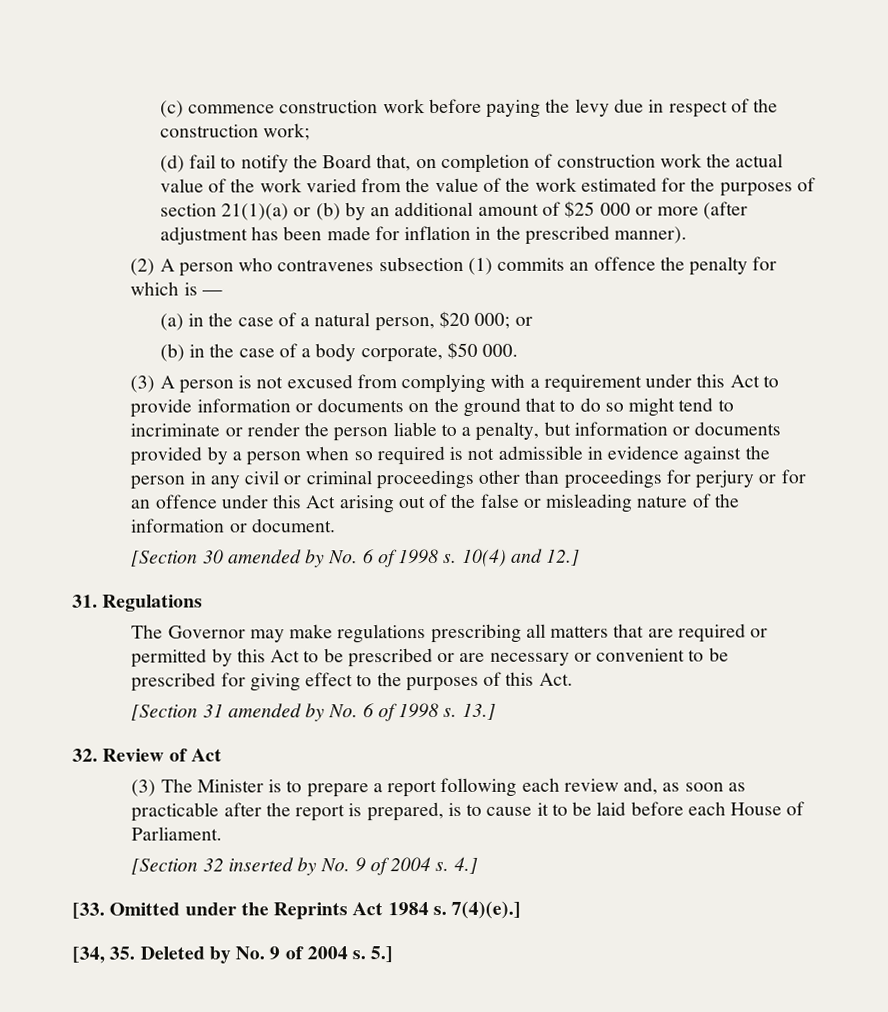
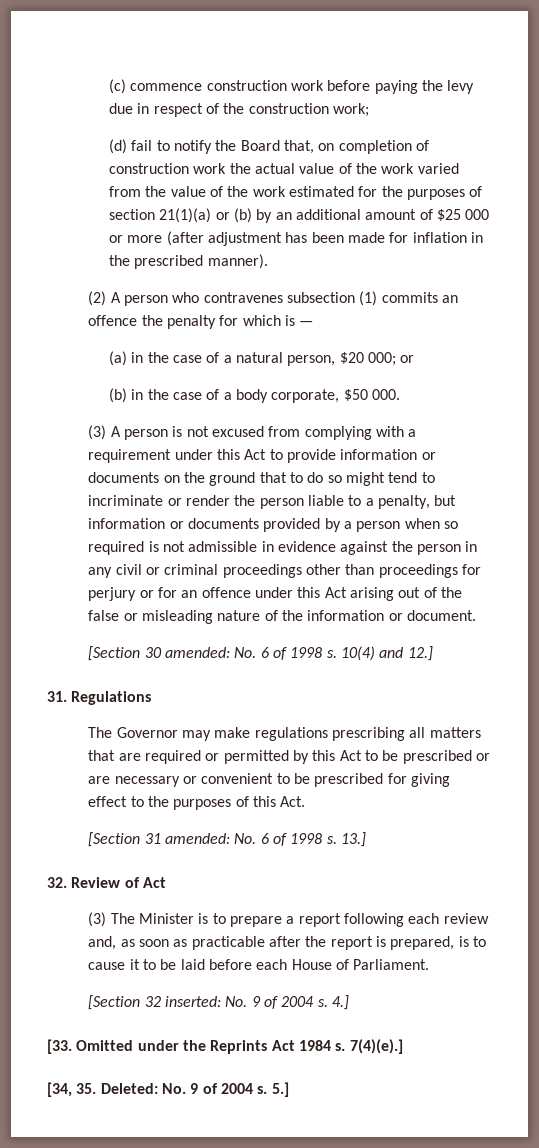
- [Section 30 amended by No. 6 of 1998 s.
+ [Section 30 amended: No. 6 of 1998 s.
- [Section 31 amended by No. 6 of 1998 s.
+ [Section 31 amended: No. 6 of 1998 s.
- [Section 32 inserted by No. 9 of 2004 s.
+ [Section 32 inserted: No. 9 of 2004 s.
- [34, 35. Deleted by No. 9 of 2004 s.
+ [34, 35. Deleted: No. 9 of 2004 s.

